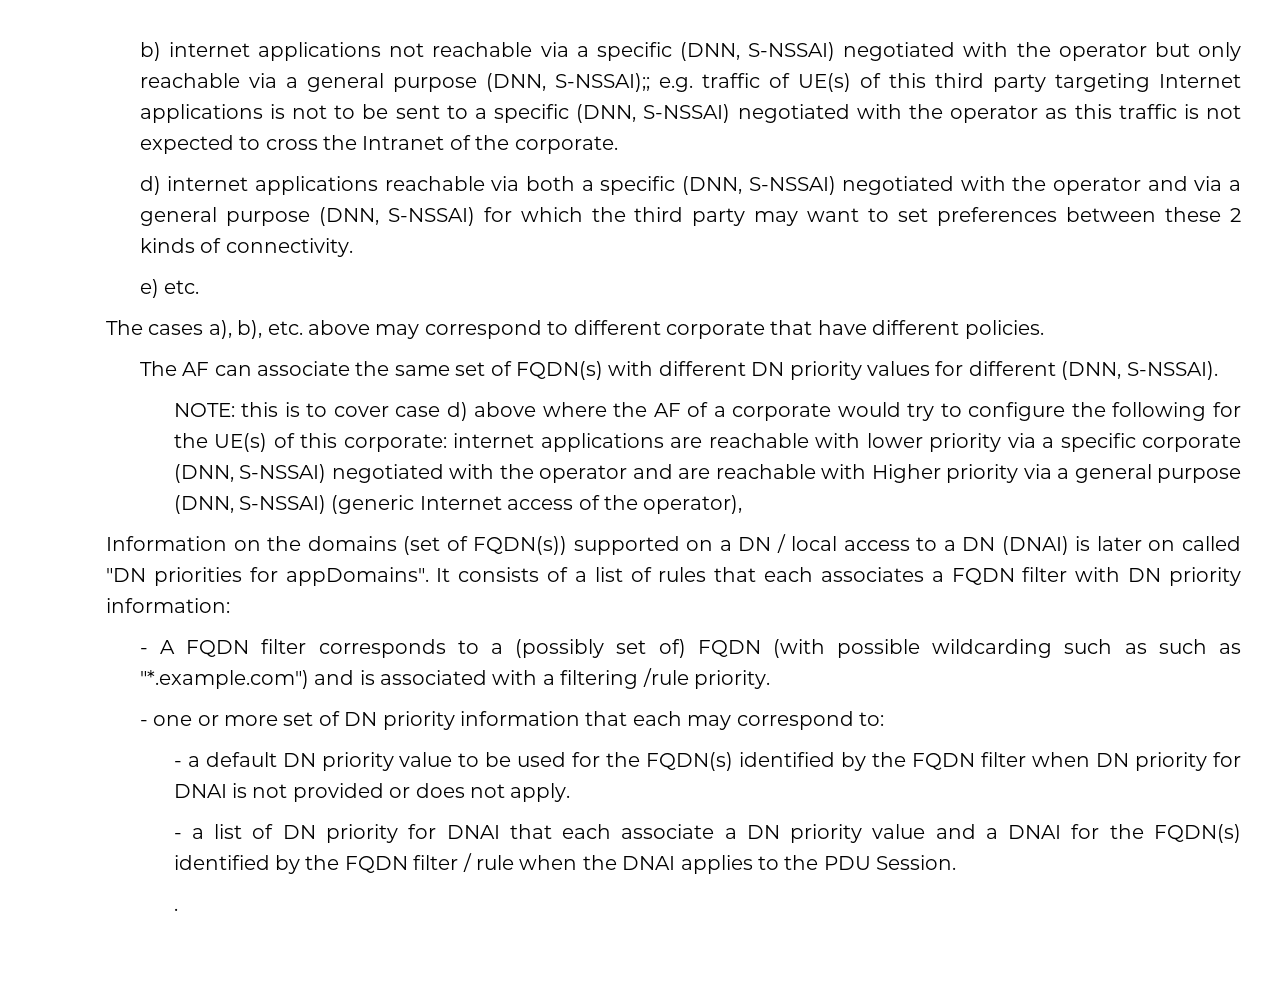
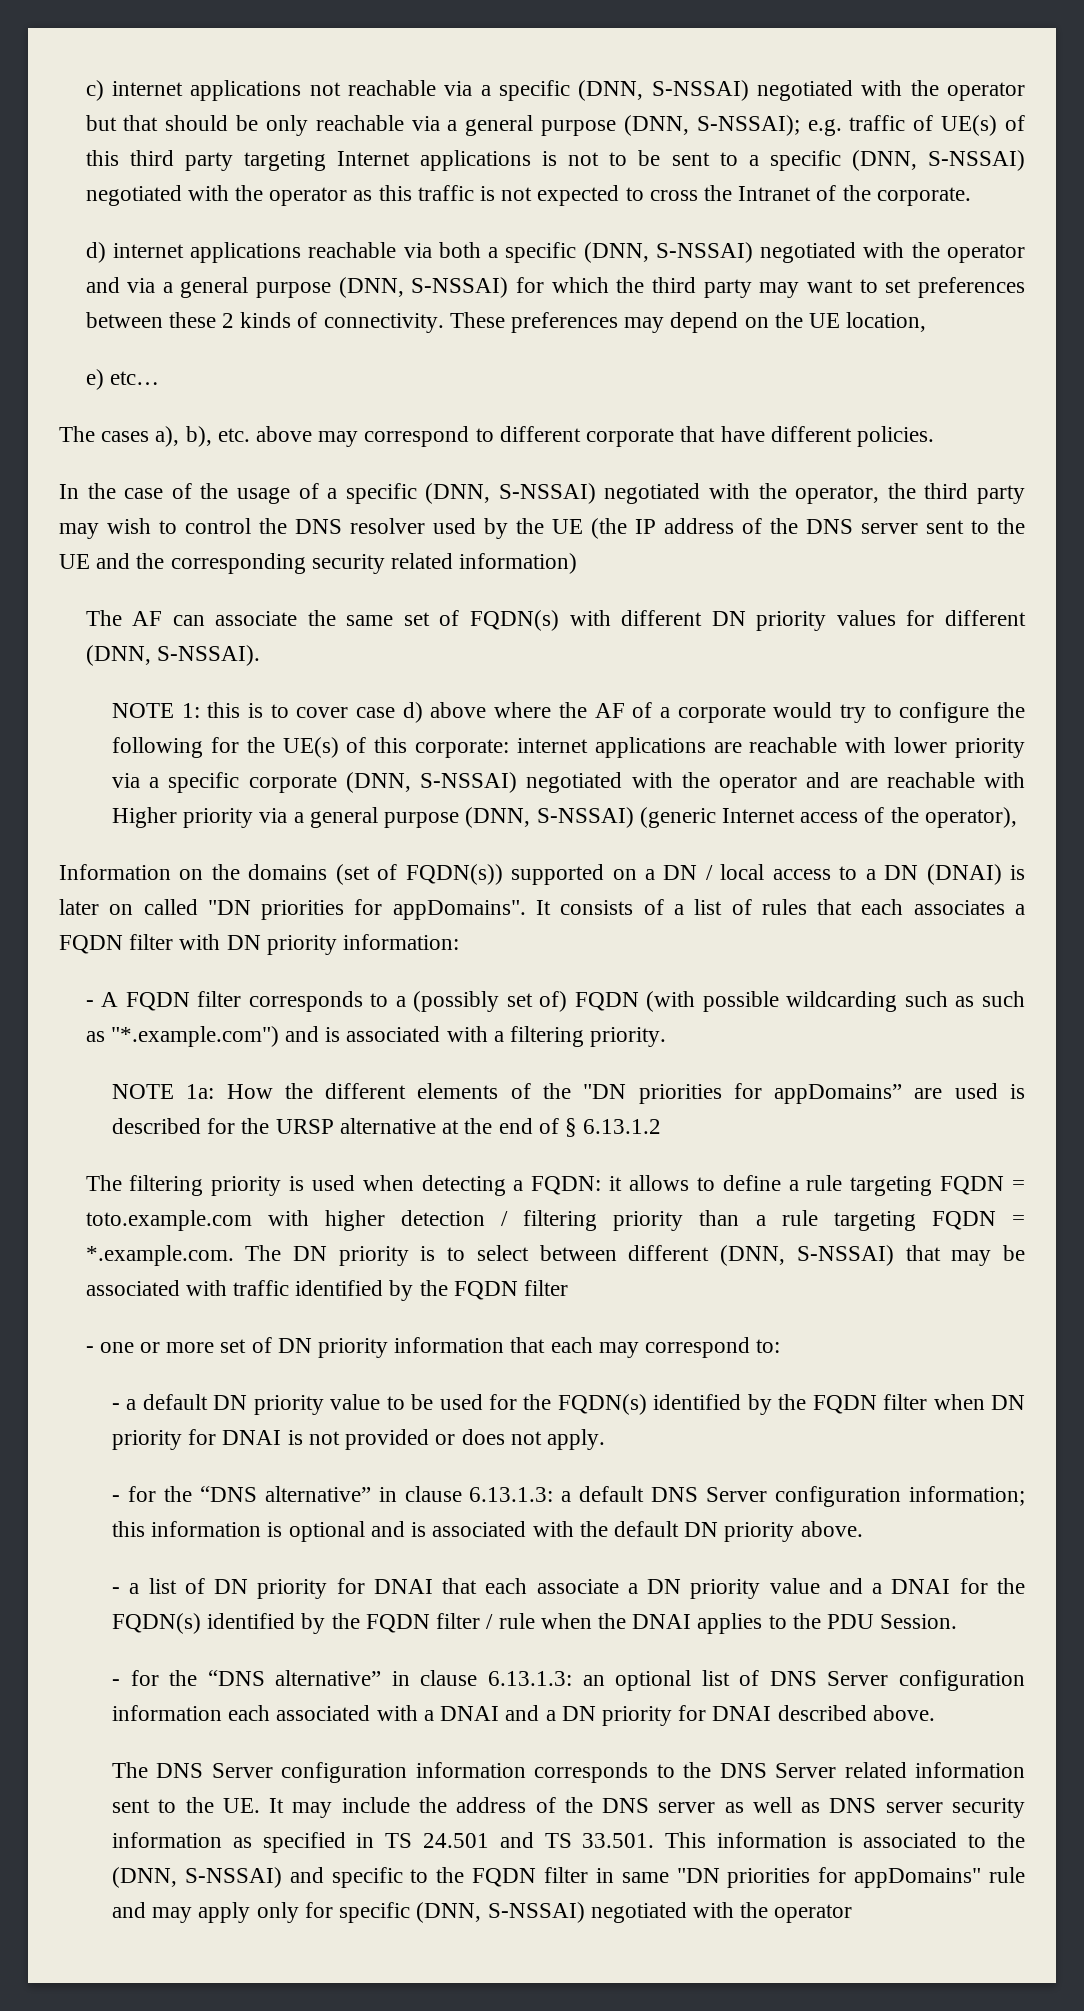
- b) internet applications not reachable via a specific (DNN, S-NSSAI) negotiated with the operator but only reachable via a general purpose (DNN, S-NSSAI);; e.g. traffic of UE(s) of this third party targeting Internet applications is not to be sent to a specific (DNN, S-NSSAI) negotiated with the operator as this traffic is not expected to cross the Intranet of the corporate.
+ c) internet applications not reachable via a specific (DNN, S-NSSAI) negotiated with the operator but that should be only reachable via a general purpose (DNN, S-NSSAI); e.g. traffic of UE(s) of this third party targeting Internet applications is not to be sent to a specific (DNN, S-NSSAI) negotiated with the operator as this traffic is not expected to cross the Intranet of the corporate.
+ These preferences may depend on the UE location,
- e) etc.
+ e) etc…
+ In the case of the usage of a specific (DNN, S-NSSAI) negotiated with the operator, the third party may wish to control the DNS resolver used by the UE (the IP address of the DNS server sent to the UE and the corresponding security related information)
- NOTE: this is to cover case d) above where the AF of a corporate would try to configure the following for the UE(s) of this corporate: internet applications are reachable with lower priority via a specific corporate (DNN, S-NSSAI) negotiated with the operator and are reachable with Higher priority via a general purpose (DNN, S-NSSAI) (generic Internet access of the operator),
+ NOTE 1: this is to cover case d) above where the AF of a corporate would try to configure the following for the UE(s) of this corporate: internet applications are reachable with lower priority via a specific corporate (DNN, S-NSSAI) negotiated with the operator and are reachable with Higher priority via a general purpose (DNN, S-NSSAI) (generic Internet access of the operator),
- - A FQDN filter corresponds to a (possibly set of) FQDN (with possible wildcarding such as such as "*.example.com") and is associated with a filtering /rule priority.
+ - A FQDN filter corresponds to a (possibly set of) FQDN (with possible wildcarding such as such as "*.example.com") and is associated with a filtering priority.
+ NOTE 1a: How the different elements of the "DN priorities for appDomains” are used is described for the URSP alternative at the end of § 6.13.1.2
+ The filtering priority is used when detecting a FQDN: it allows to define a rule targeting FQDN = toto.example.com with higher detection / filtering priority than a rule targeting FQDN = *.example.com. The DN priority is to select between different (DNN, S-NSSAI) that may be associated with traffic identified by the FQDN filter
+ - for the “DNS alternative” in clause 6.13.1.3: a default DNS Server configuration information; this information is optional and is associated with the default DN priority above.
- .
+ - for the “DNS alternative” in clause 6.13.1.3: an optional list of DNS Server configuration information each associated with a DNAI and a DN priority for DNAI described above.
+ The DNS Server configuration information corresponds to the DNS Server related information sent to the UE. It may include the address of the DNS server as well as DNS server security information as specified in TS 24.501 and TS 33.501. This information is associated to the (DNN, S-NSSAI) and specific to the FQDN filter in same "DN priorities for appDomains" rule and may apply only for specific (DNN, S-NSSAI) negotiated with the operator

